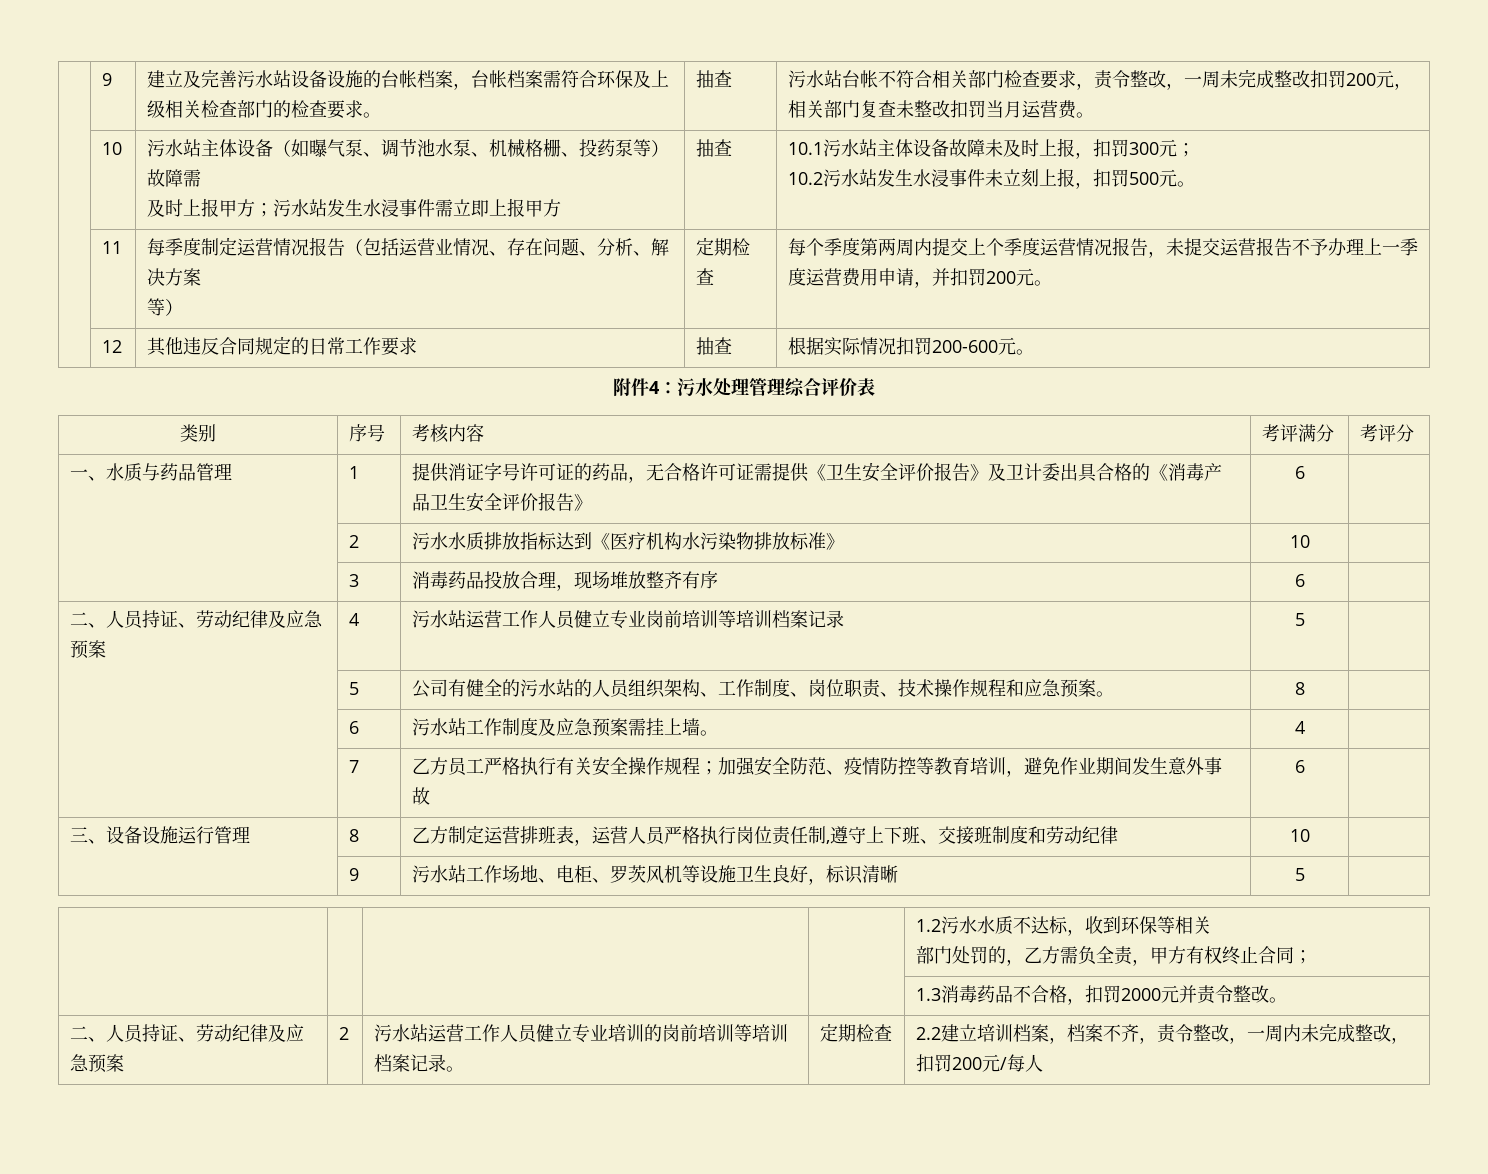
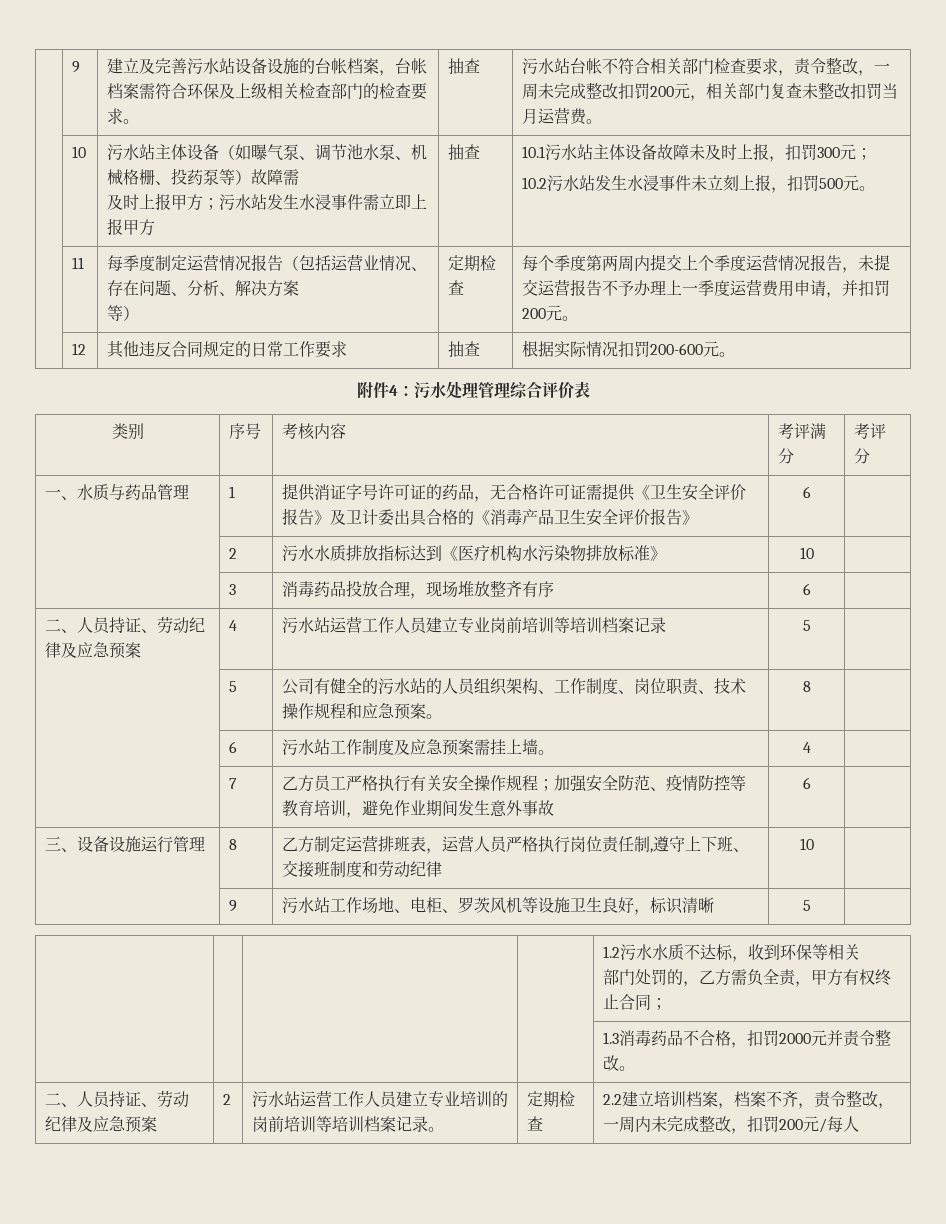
- 二、人员持证、劳动纪律及应急预案 | 4 | 污水站运营工作人员健立专业岗前培训等培训档案记录 | 5 |
+ 二、人员持证、劳动纪律及应急预案 | 4 | 污水站运营工作人员建立专业岗前培训等培训档案记录 | 5 |
- 污水站运营工作人员健立专业培训的岗前培训等培训档案记录。
+ 污水站运营工作人员建立专业培训的岗前培训等培训档案记录。

